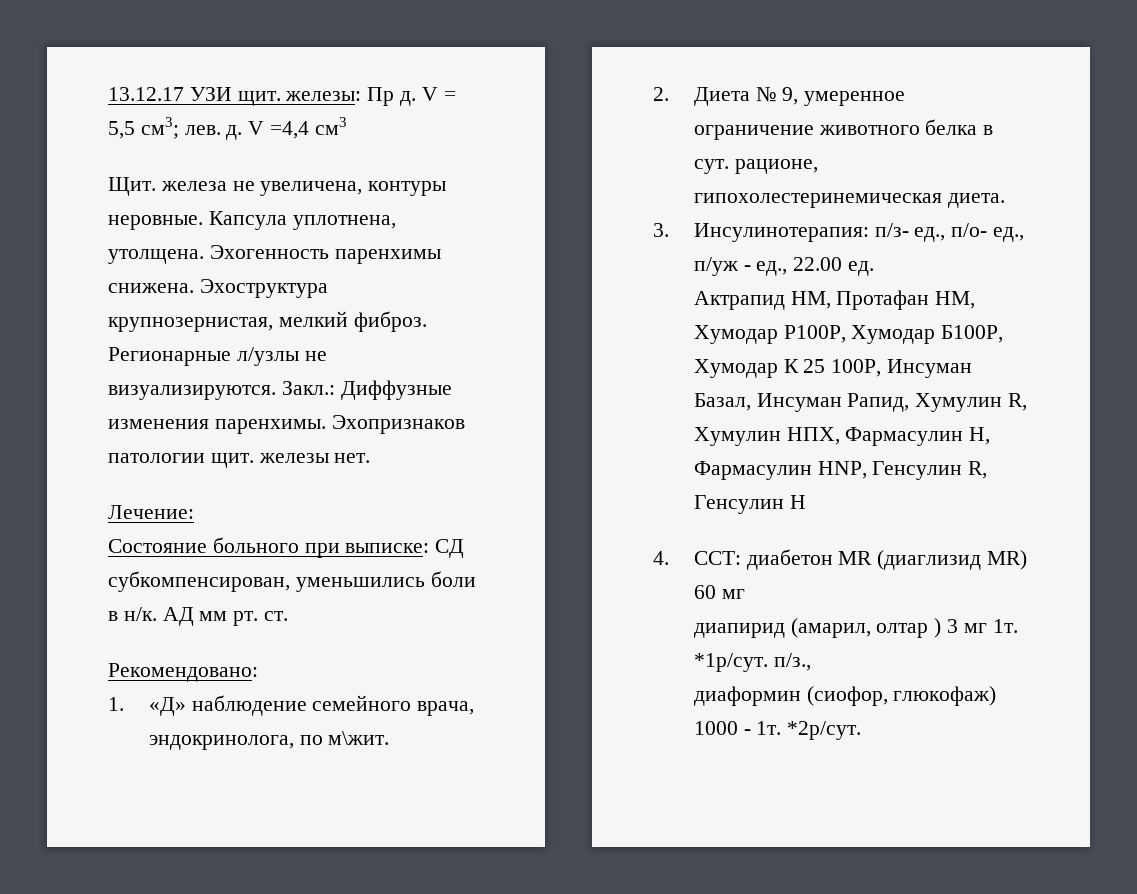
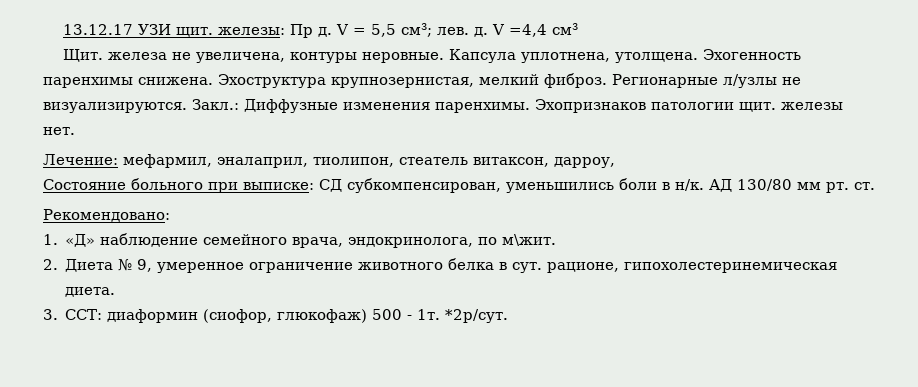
- Лечение:
+ Лечение: мефармил, эналаприл, тиолипон, стеатель витаксон, дарроу,
- АД мм рт. ст.
+ АД 130/80 мм рт. ст.
- 3. Инсулинотерапия: п/з- ед., п/о- ед., п/уж - ед., 22.00 ед.
- Актрапид НМ, Протафан НМ, Хумодар Р100Р, Хумодар Б100Р, Хумодар К 25 100Р, Инсуман Базал, Инсуман Рапид, Хумулин R, Хумулин НПХ, Фармасулин Н, Фармасулин НNР, Генсулин R, Генсулин Н
- 4. ССТ: диабетон МR (диаглизид МR) 60 мг
- диапирид (амарил, олтар ) 3 мг 1т. *1р/сут. п/з.,
- диаформин (сиофор, глюкофаж) 1000 - 1т.
+ 3. ССТ: диаформин (сиофор, глюкофаж) 500 - 1т.

